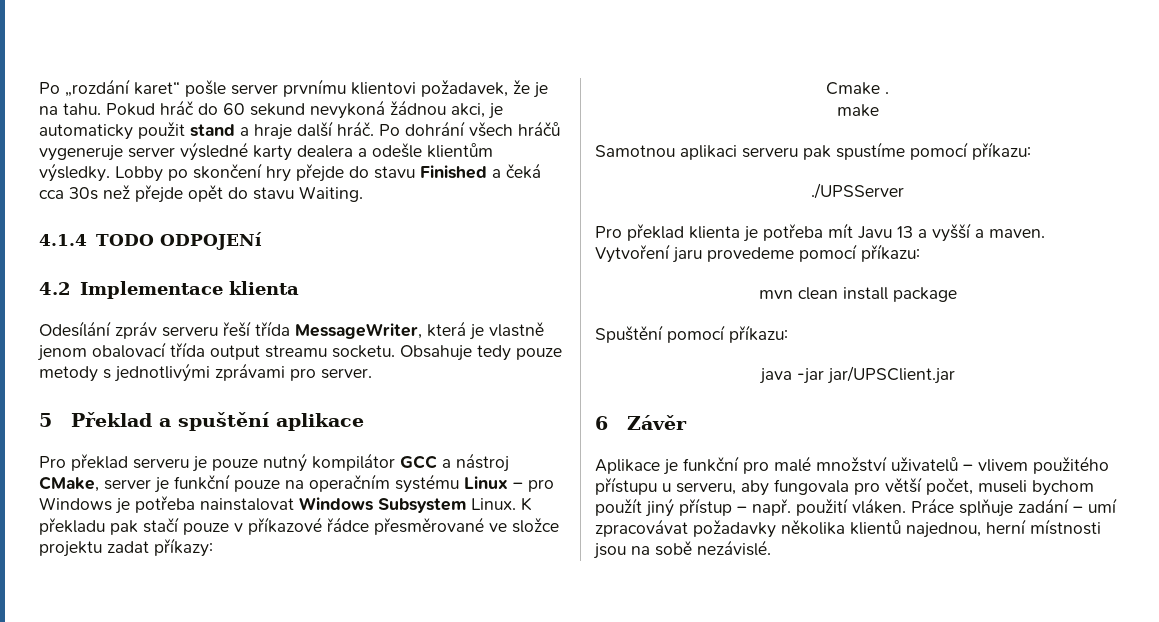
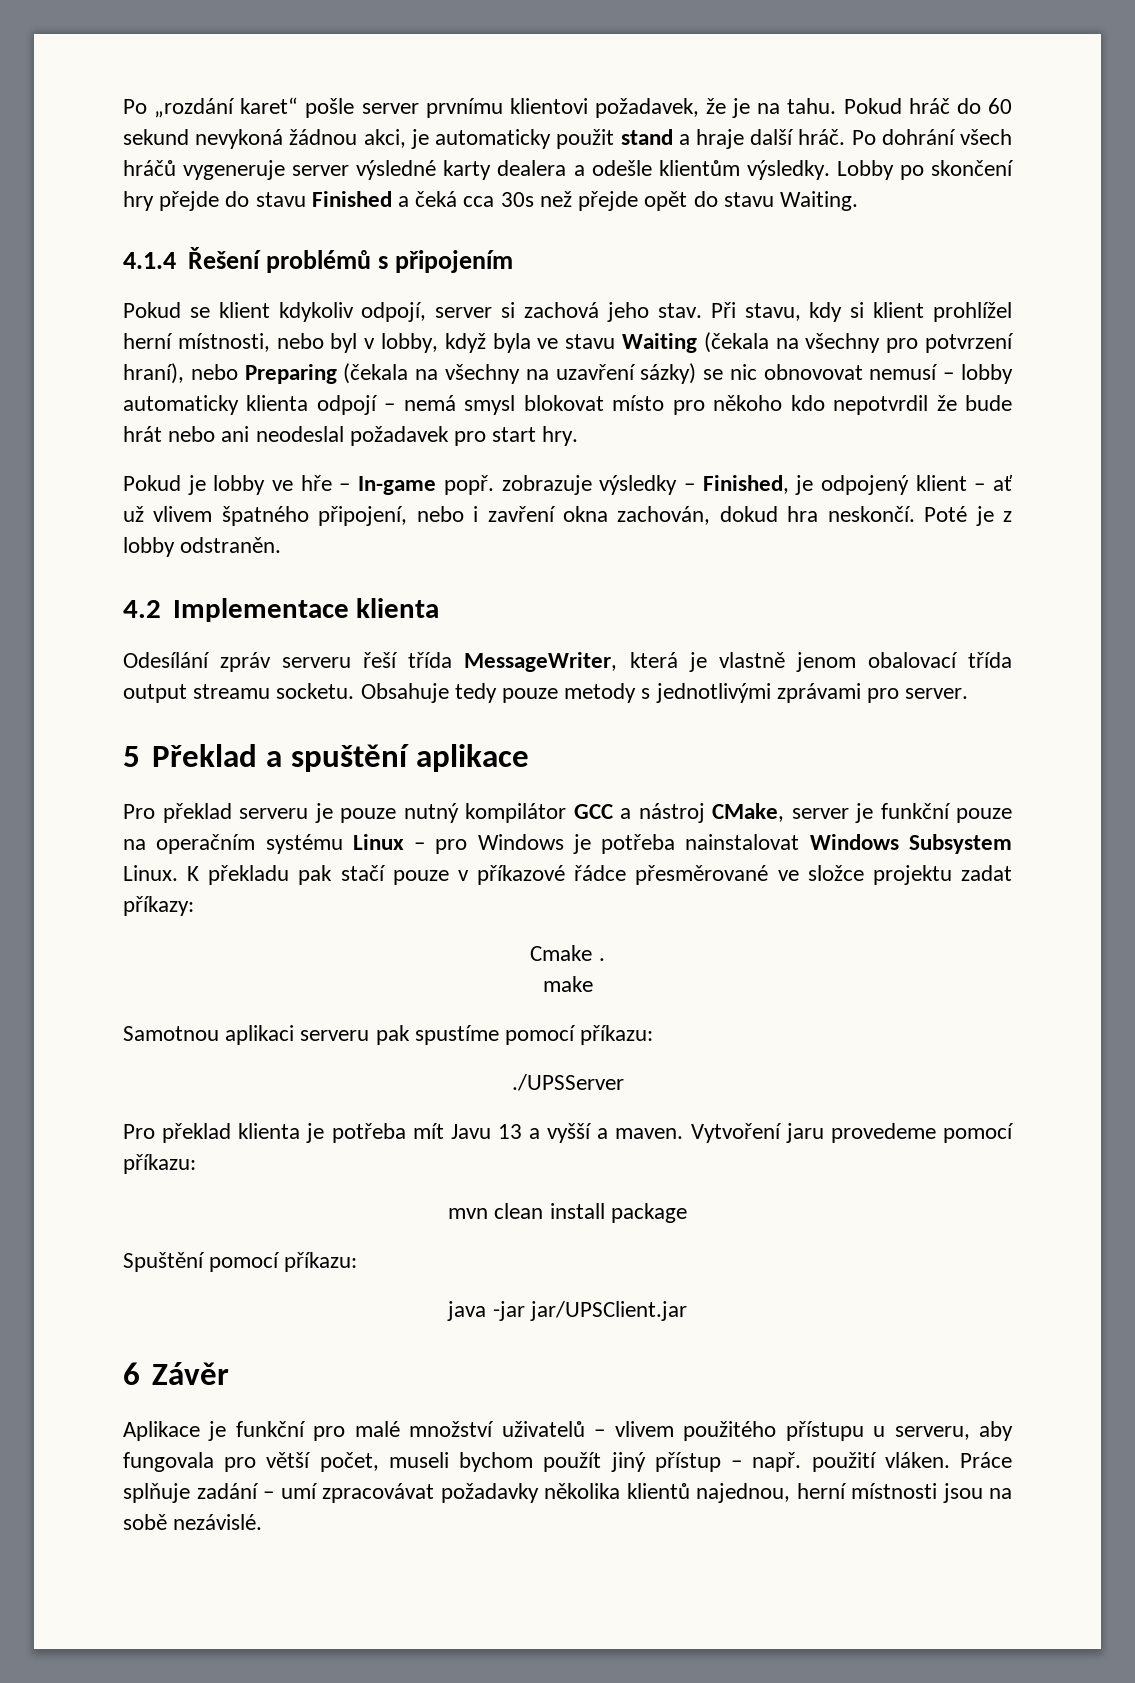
- 4.1.4 TODO ODPOJENí
+ 4.1.4 Řešení problémů s připojením
+ Pokud se klient kdykoliv odpojí, server si zachová jeho stav. Při stavu, kdy si klient prohlížel herní místnosti, nebo byl v lobby, když byla ve stavu Waiting (čekala na všechny pro potvrzení hraní), nebo Preparing (čekala na všechny na uzavření sázky) se nic obnovovat nemusí – lobby automaticky klienta odpojí – nemá smysl blokovat místo pro někoho kdo nepotvrdil že bude hrát nebo ani neodeslal požadavek pro start hry.
+ Pokud je lobby ve hře – In-game popř. zobrazuje výsledky – Finished, je odpojený klient – ať už vlivem špatného připojení, nebo i zavření okna zachován, dokud hra neskončí. Poté je z lobby odstraněn.

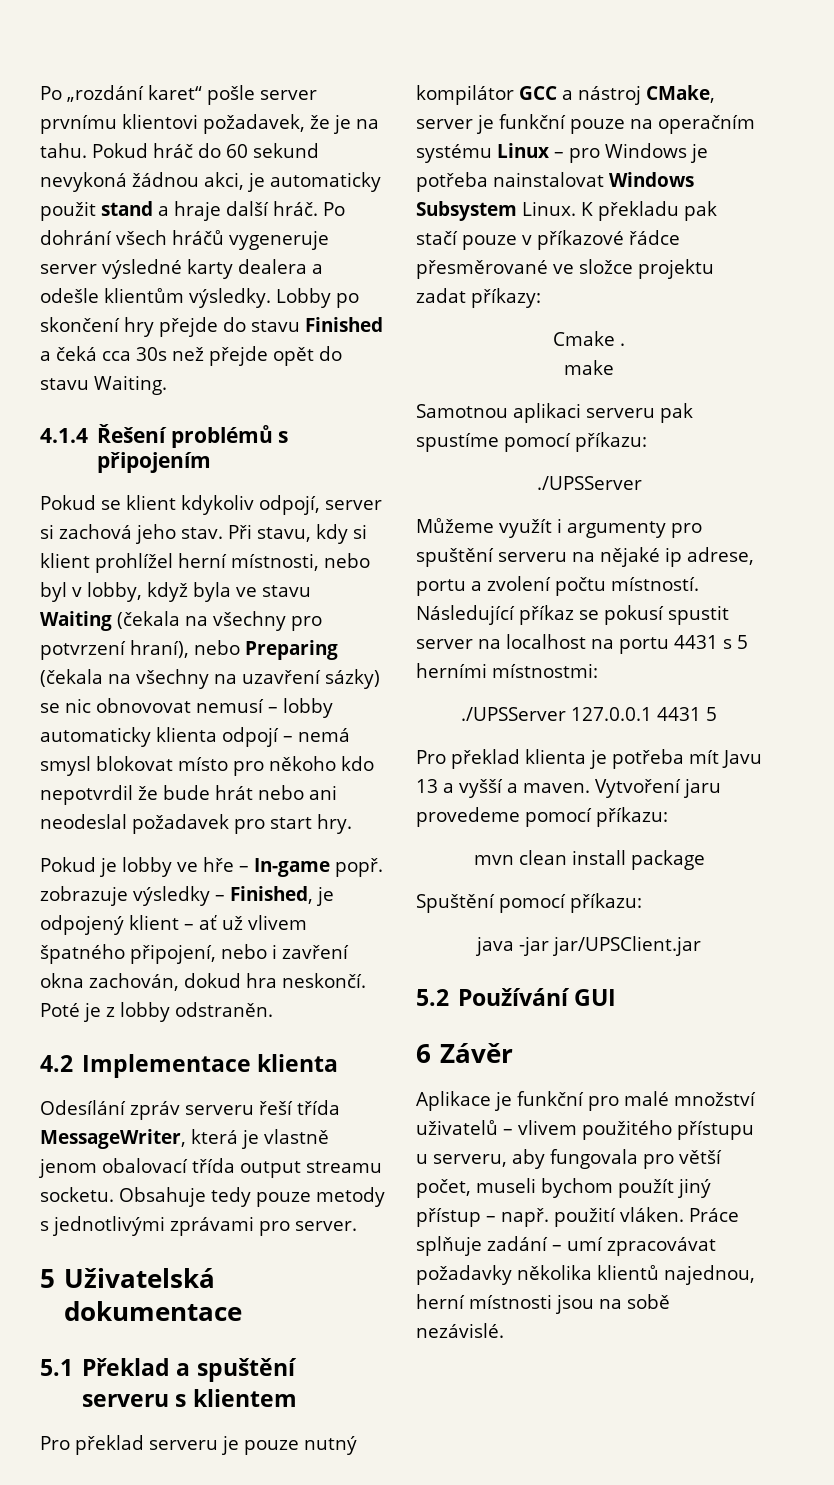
- 5 Překlad a spuštění aplikace
+ 5 Uživatelská dokumentace
+ 5.1 Překlad a spuštění serveru s klientem
+ Můžeme využít i argumenty pro spuštění serveru na nějaké ip adrese, portu a zvolení počtu místností. Následující příkaz se pokusí spustit server na localhost na portu 4431 s 5 herními místnostmi:
+ ./UPSServer 127.0.0.1 4431 5
+ 5.2 Používání GUI

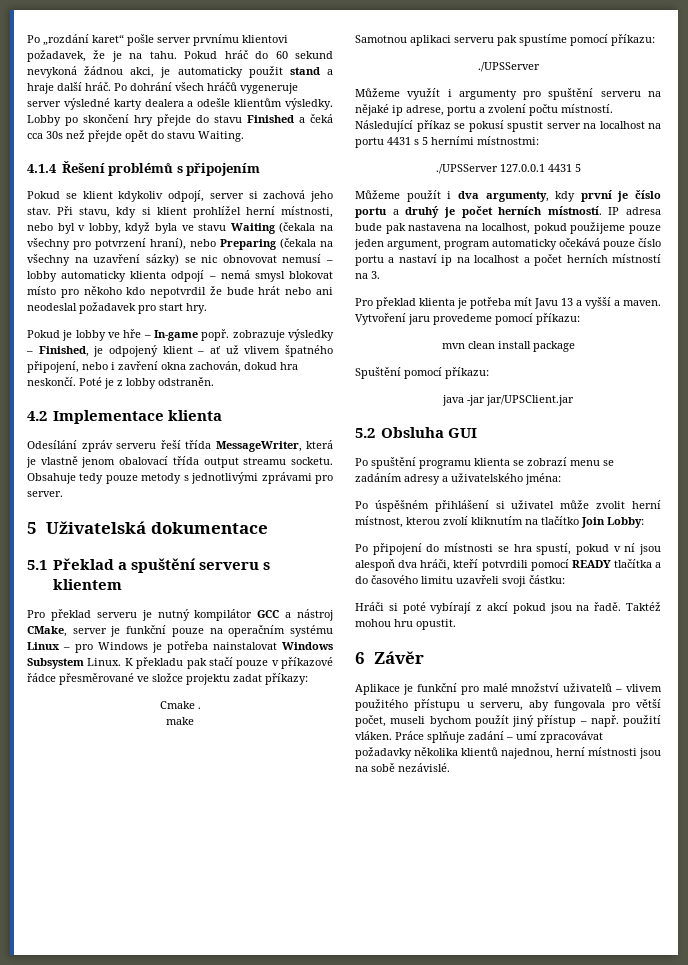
- Pro překlad serveru je pouze nutný kompilátor GCC a nástroj CMake, server je funkční pouze na operačním systému Linux – pro Windows je potřeba nainstalovat Windows Subsystem Linux.
+ Pro překlad serveru je nutný kompilátor GCC a nástroj CMake, server je funkční pouze na operačním systému Linux – pro Windows je potřeba nainstalovat Windows Subsystem Linux.
+ Můžeme použít i dva argumenty, kdy první je číslo portu a druhý je počet herních místností. IP adresa bude pak nastavena na localhost, pokud použijeme pouze jeden argument, program automaticky očekává pouze číslo portu a nastaví ip na localhost a počet herních místností na 3.
- 5.2 Používání GUI
+ 5.2 Obsluha GUI
+ Po spuštění programu klienta se zobrazí menu se zadáním adresy a uživatelského jména:
+ Po úspěšném přihlášení si uživatel může zvolit herní místnost, kterou zvolí kliknutím na tlačítko Join Lobby:
+ Po připojení do místnosti se hra spustí, pokud v ní jsou alespoň dva hráči, kteří potvrdili pomocí READY tlačítka a do časového limitu uzavřeli svoji částku:
+ Hráči si poté vybírají z akcí pokud jsou na řadě. Taktéž mohou hru opustit.

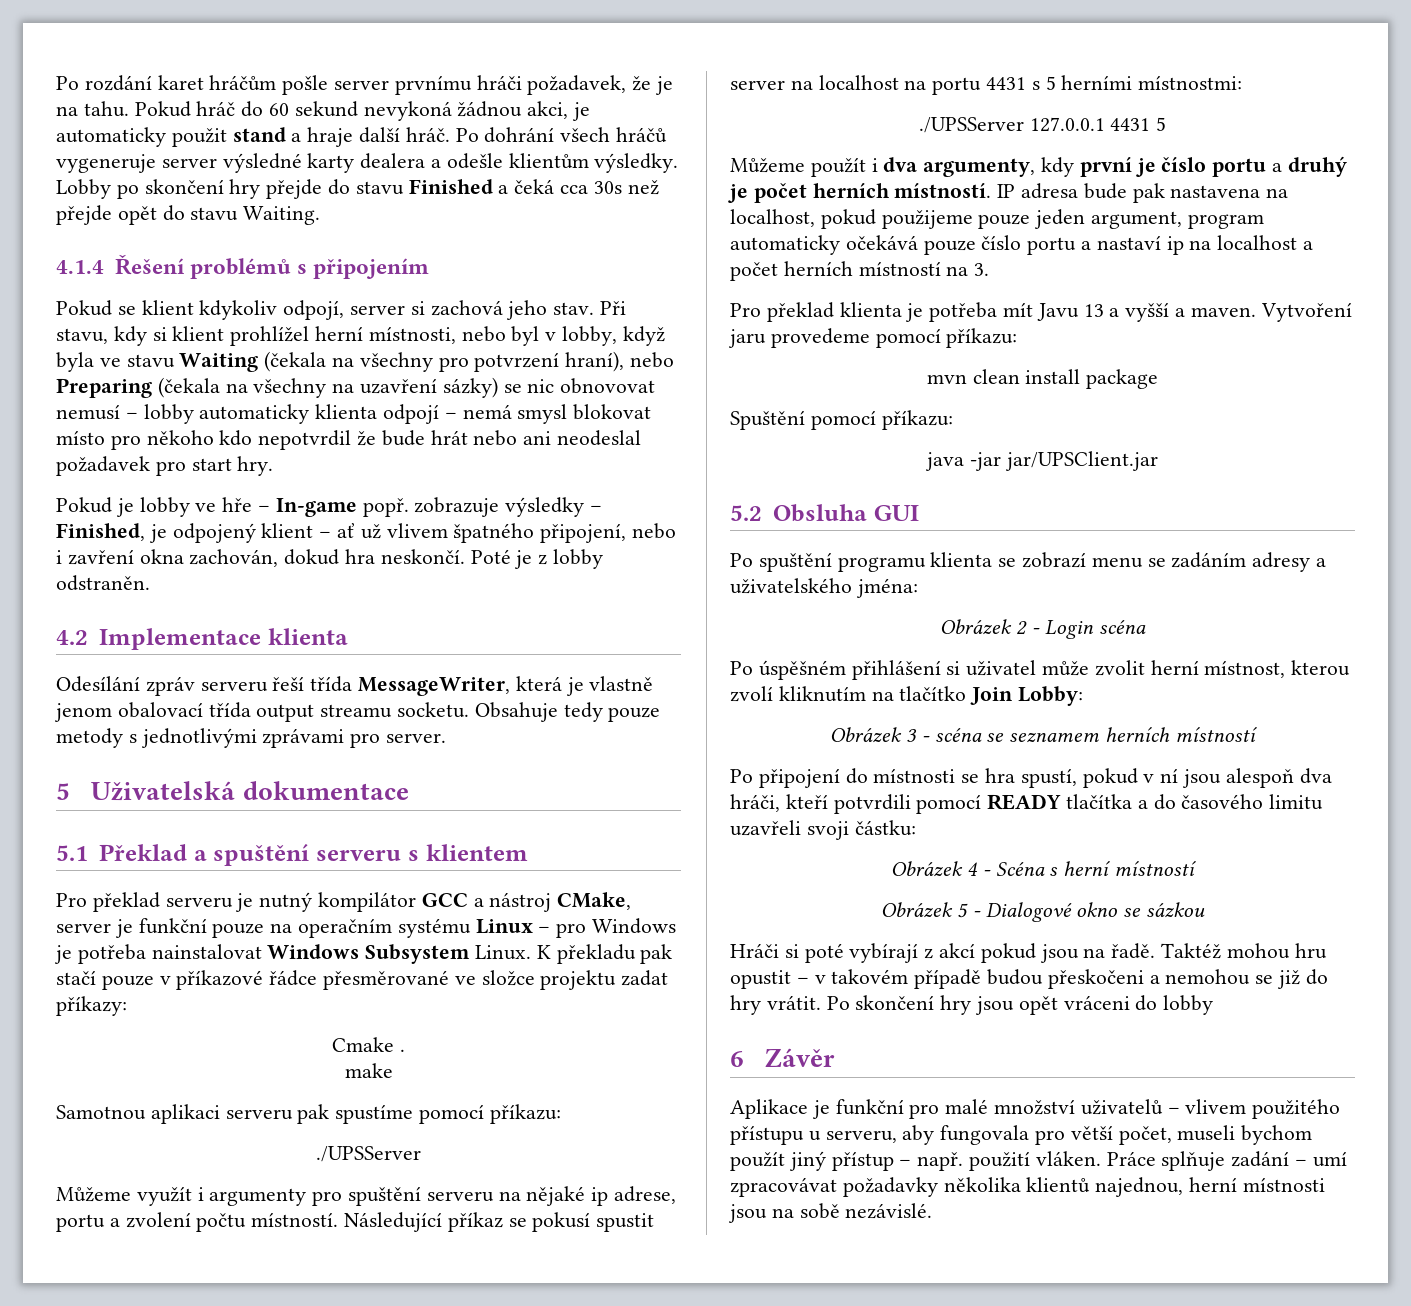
- Po „rozdání karet“ pošle server prvnímu klientovi požadavek, že je na tahu.
+ Po rozdání karet hráčům pošle server prvnímu hráči požadavek, že je na tahu.
+ Obrázek 2 - Login scéna
+ Obrázek 3 - scéna se seznamem herních místností
+ Obrázek 4 - Scéna s herní místností
+ Obrázek 5 - Dialogové okno se sázkou
- Taktéž mohou hru opustit.
+ Taktéž mohou hru opustit – v takovém případě budou přeskočeni a nemohou se již do hry vrátit. Po skončení hry jsou opět vráceni do lobby

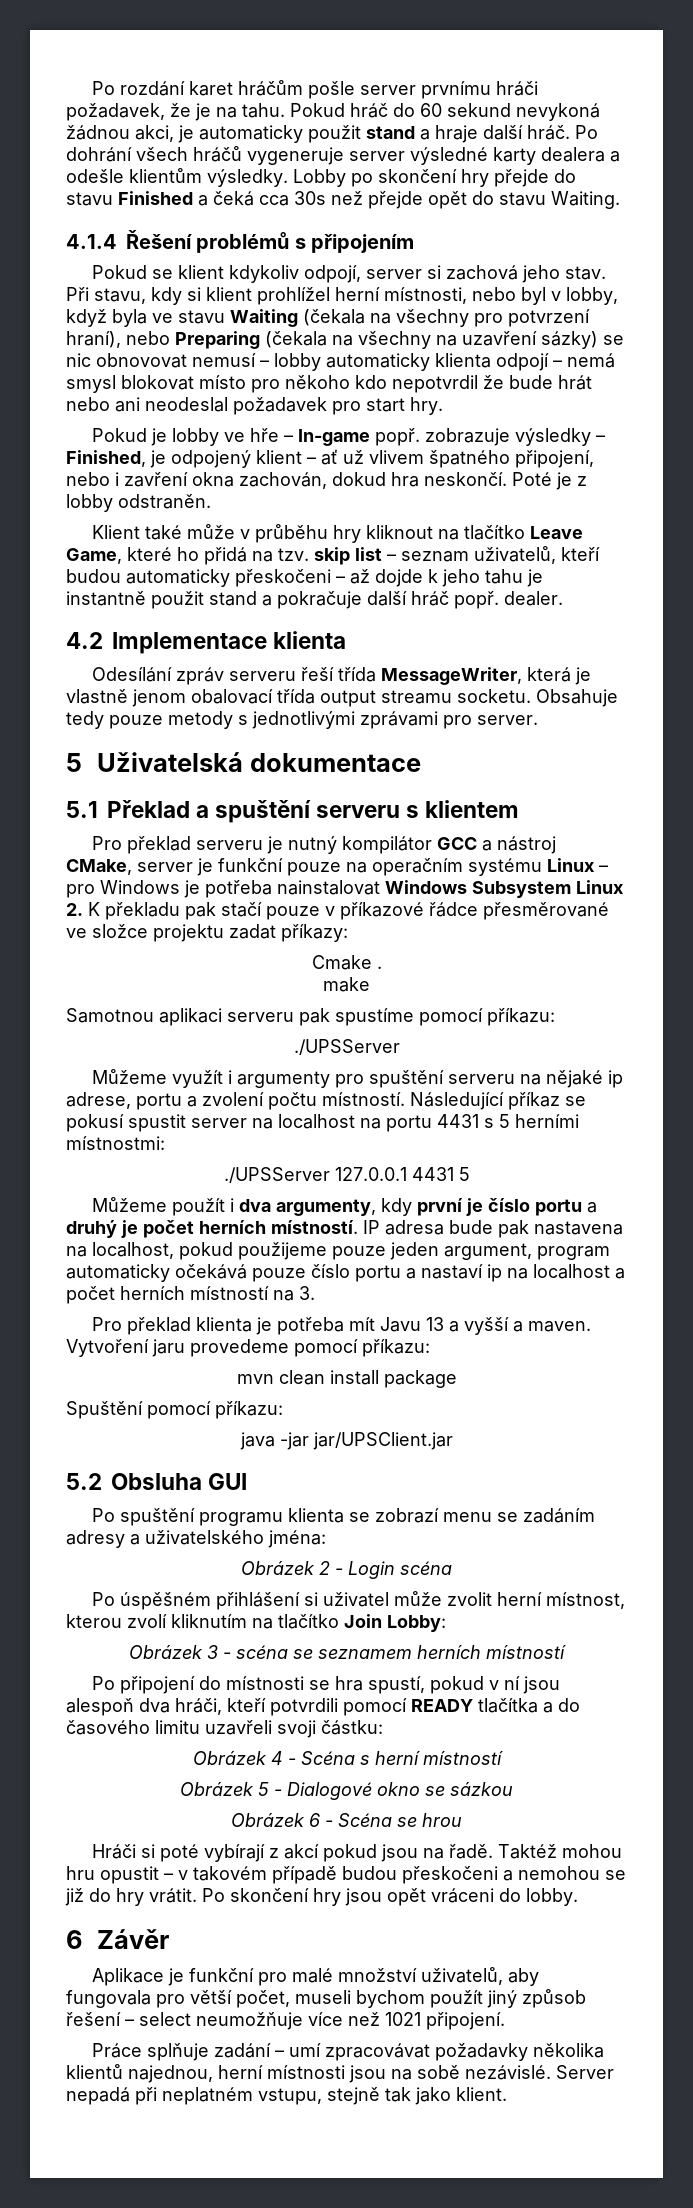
+ Klient také může v průběhu hry kliknout na tlačítko Leave Game, které ho přidá na tzv. skip list – seznam uživatelů, kteří budou automaticky přeskočeni – až dojde k jeho tahu je instantně použit stand a pokračuje další hráč popř. dealer.
- Pro překlad serveru je nutný kompilátor GCC a nástroj CMake, server je funkční pouze na operačním systému Linux – pro Windows je potřeba nainstalovat Windows Subsystem Linux. K překladu pak stačí pouze v příkazové řádce přesměrované ve složce projektu zadat příkazy:
+ Pro překlad serveru je nutný kompilátor GCC a nástroj CMake, server je funkční pouze na operačním systému Linux – pro Windows je potřeba nainstalovat Windows Subsystem Linux 2. K překladu pak stačí pouze v příkazové řádce přesměrované ve složce projektu zadat příkazy:
+ Obrázek 6 - Scéna se hrou
- Po skončení hry jsou opět vráceni do lobby
+ Po skončení hry jsou opět vráceni do lobby.
- Aplikace je funkční pro malé množství uživatelů – vlivem použitého přístupu u serveru, aby fungovala pro větší počet, museli bychom použít jiný přístup – např. použití vláken. Práce splňuje zadání – umí zpracovávat požadavky několika klientů najednou, herní místnosti jsou na sobě nezávislé.
+ Aplikace je funkční pro malé množství uživatelů, aby fungovala pro větší počet, museli bychom použít jiný způsob řešení – select neumožňuje více než 1021 připojení.
+ Práce splňuje zadání – umí zpracovávat požadavky několika klientů najednou, herní místnosti jsou na sobě nezávislé.
+ Server nepadá při neplatném vstupu, stejně tak jako klient.

